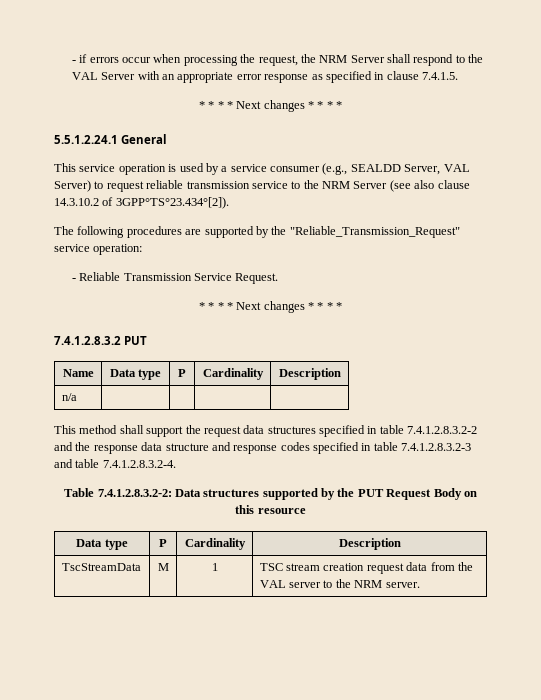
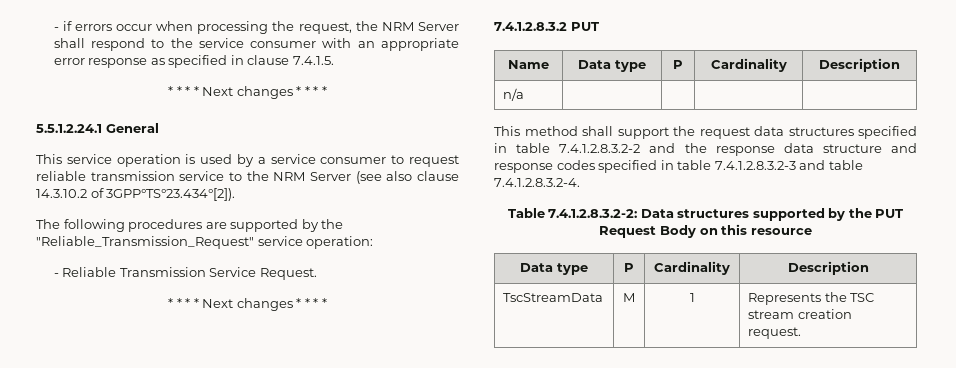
- - if errors occur when processing the request, the NRM Server shall respond to the VAL Server with an appropriate error response as specified in clause 7.4.1.5.
+ - if errors occur when processing the request, the NRM Server shall respond to the service consumer with an appropriate error response as specified in clause 7.4.1.5.
- This service operation is used by a service consumer (e.g., SEALDD Server, VAL Server) to request reliable transmission service to the NRM Server (see also clause 14.3.10.2 of 3GPP°TS°23.434°[2]).
+ This service operation is used by a service consumer to request reliable transmission service to the NRM Server (see also clause 14.3.10.2 of 3GPP°TS°23.434°[2]).
- TscStreamData | M | 1 | TSC stream creation request data from the VAL server to the NRM server.
+ TscStreamData | M | 1 | Represents the TSC stream creation request.

